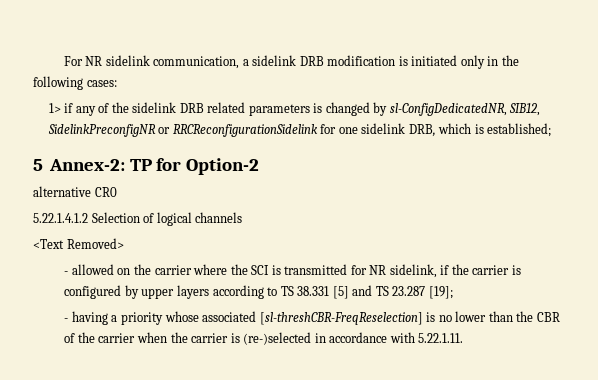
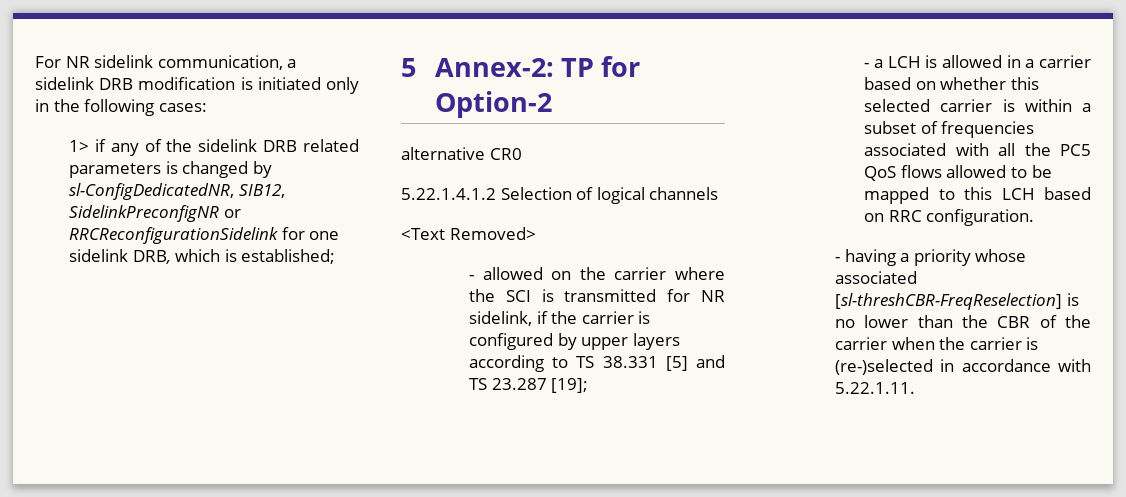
+ - a LCH is allowed in a carrier based on whether this selected carrier is within a subset of frequencies associated with all the PC5 QoS flows allowed to be mapped to this LCH based on RRC configuration.

